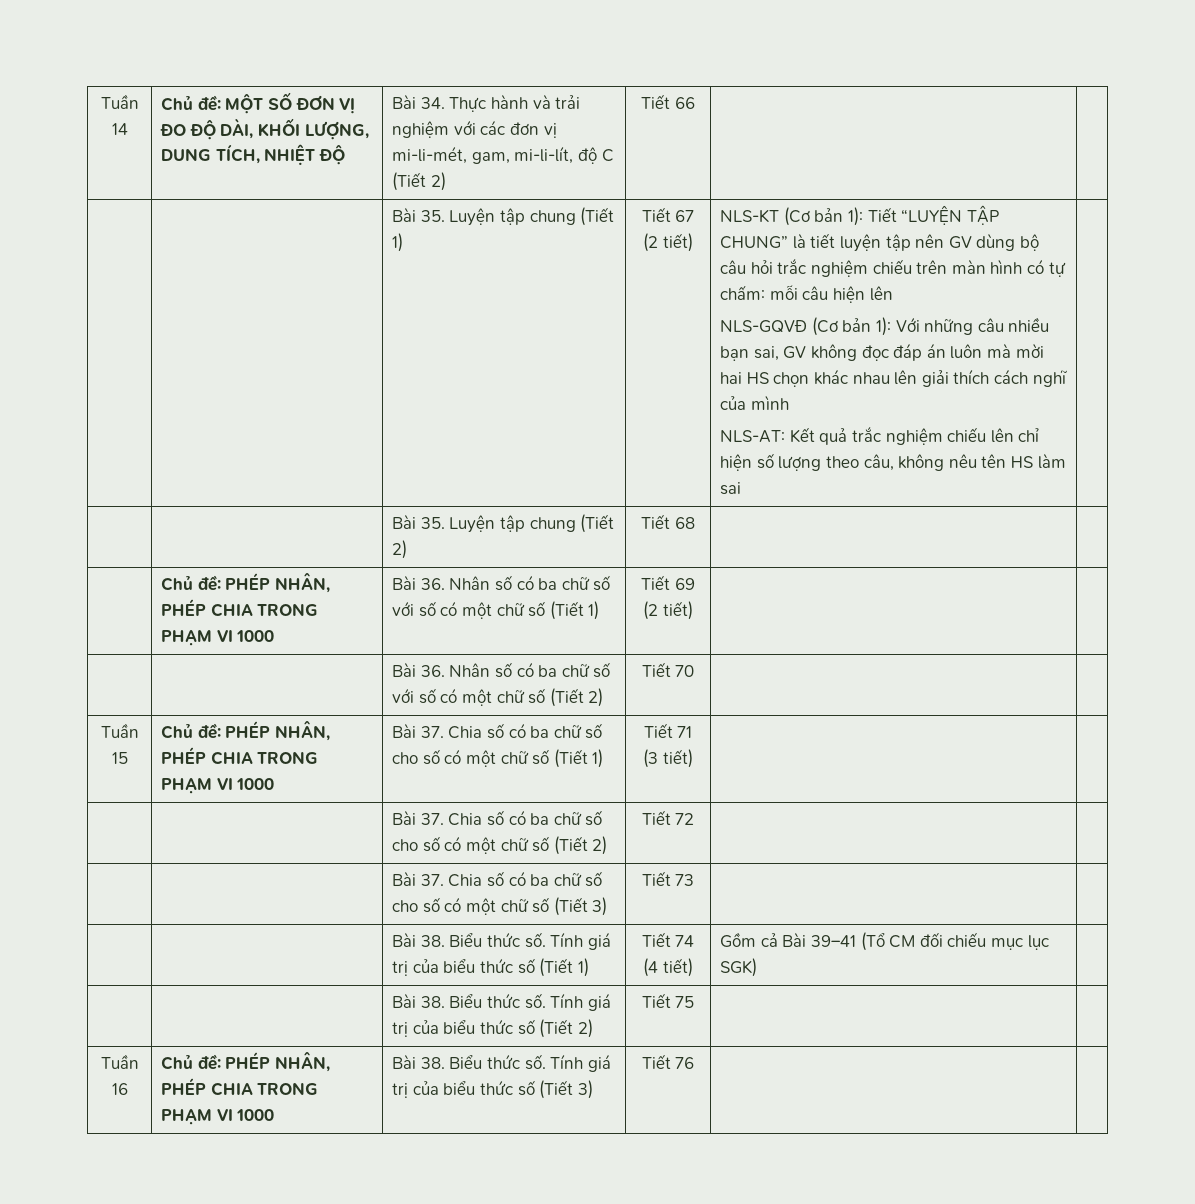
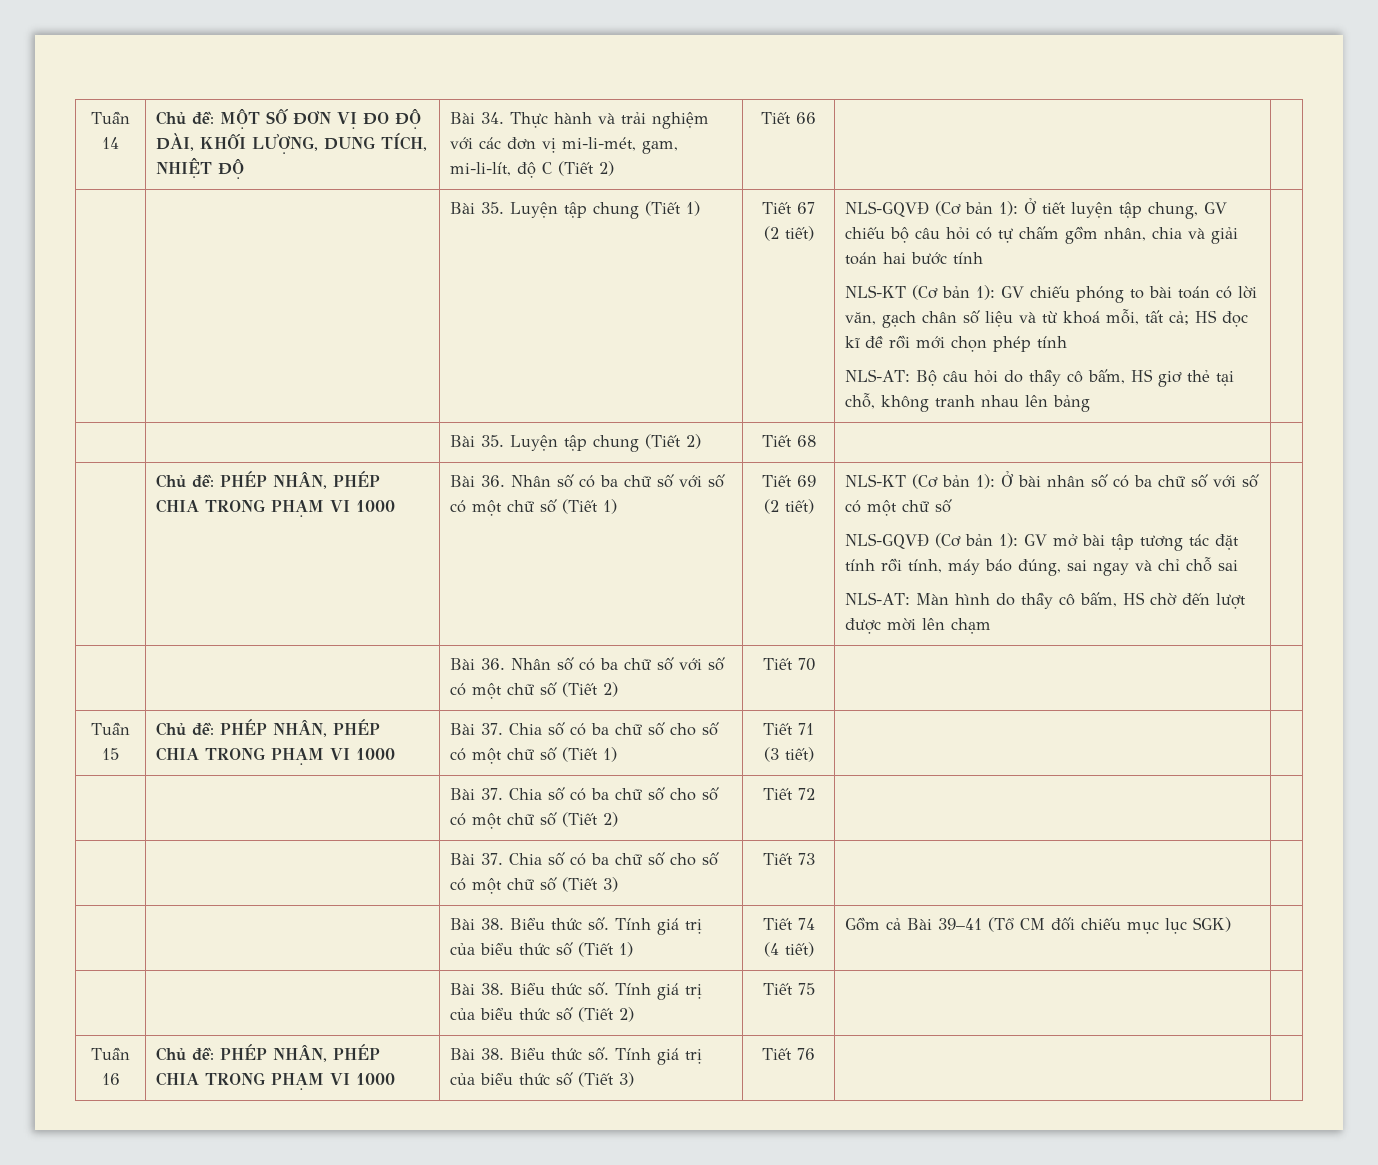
- NLS-KT (Cơ bản 1): Tiết “LUYỆN TẬP CHUNG” là tiết luyện tập nên GV dùng bộ câu hỏi trắc nghiệm chiếu trên màn hình có tự chấm: mỗi câu hiện lên
- NLS-GQVĐ (Cơ bản 1): Với những câu nhiều bạn sai, GV không đọc đáp án luôn mà mời hai HS chọn khác nhau lên giải thích cách nghĩ của mình
- NLS-AT: Kết quả trắc nghiệm chiếu lên chỉ hiện số lượng theo câu, không nêu tên HS làm sai
+ NLS-GQVĐ (Cơ bản 1): Ở tiết luyện tập chung, GV chiếu bộ câu hỏi có tự chấm gồm nhân, chia và giải toán hai bước tính
+ NLS-KT (Cơ bản 1): GV chiếu phóng to bài toán có lời văn, gạch chân số liệu và từ khoá mỗi, tất cả; HS đọc kĩ đề rồi mới chọn phép tính
+ NLS-AT: Bộ câu hỏi do thầy cô bấm, HS giơ thẻ tại chỗ, không tranh nhau lên bảng
+ NLS-KT (Cơ bản 1): Ở bài nhân số có ba chữ số với số có một chữ số
+ NLS-GQVĐ (Cơ bản 1): GV mở bài tập tương tác đặt tính rồi tính, máy báo đúng, sai ngay và chỉ chỗ sai
+ NLS-AT: Màn hình do thầy cô bấm, HS chờ đến lượt được mời lên chạm

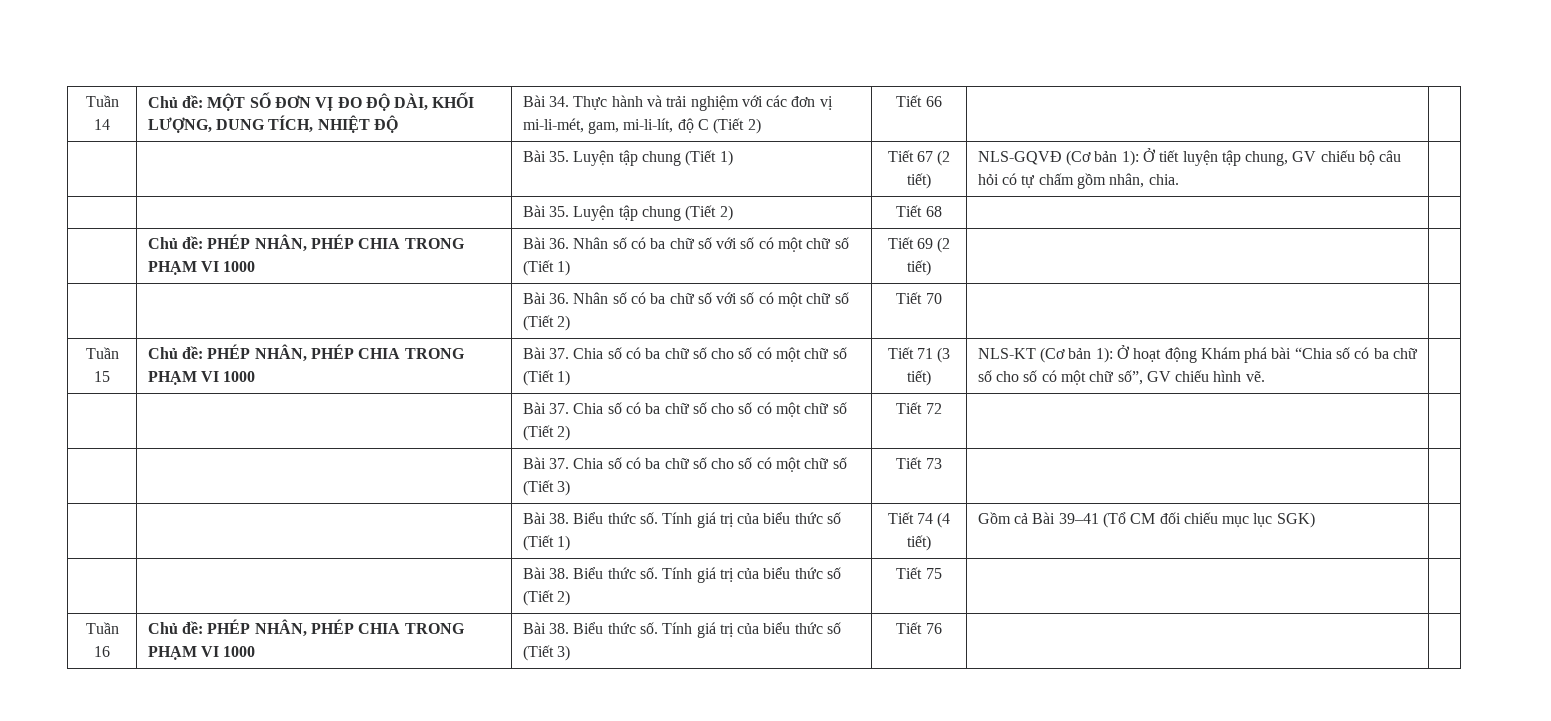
- NLS-GQVĐ (Cơ bản 1): Ở tiết luyện tập chung, GV chiếu bộ câu hỏi có tự chấm gồm nhân, chia và giải toán hai bước tính
- NLS-KT (Cơ bản 1): GV chiếu phóng to bài toán có lời văn, gạch chân số liệu và từ khoá mỗi, tất cả; HS đọc kĩ đề rồi mới chọn phép tính
- NLS-AT: Bộ câu hỏi do thầy cô bấm, HS giơ thẻ tại chỗ, không tranh nhau lên bảng
+ NLS-GQVĐ (Cơ bản 1): Ở tiết luyện tập chung, GV chiếu bộ câu hỏi có tự chấm gồm nhân, chia.
- NLS-KT (Cơ bản 1): Ở bài nhân số có ba chữ số với số có một chữ số
- NLS-GQVĐ (Cơ bản 1): GV mở bài tập tương tác đặt tính rồi tính, máy báo đúng, sai ngay và chỉ chỗ sai
- NLS-AT: Màn hình do thầy cô bấm, HS chờ đến lượt được mời lên chạm
+ NLS-KT (Cơ bản 1): Ở hoạt động Khám phá bài “Chia số có ba chữ số cho số có một chữ số”, GV chiếu hình vẽ.

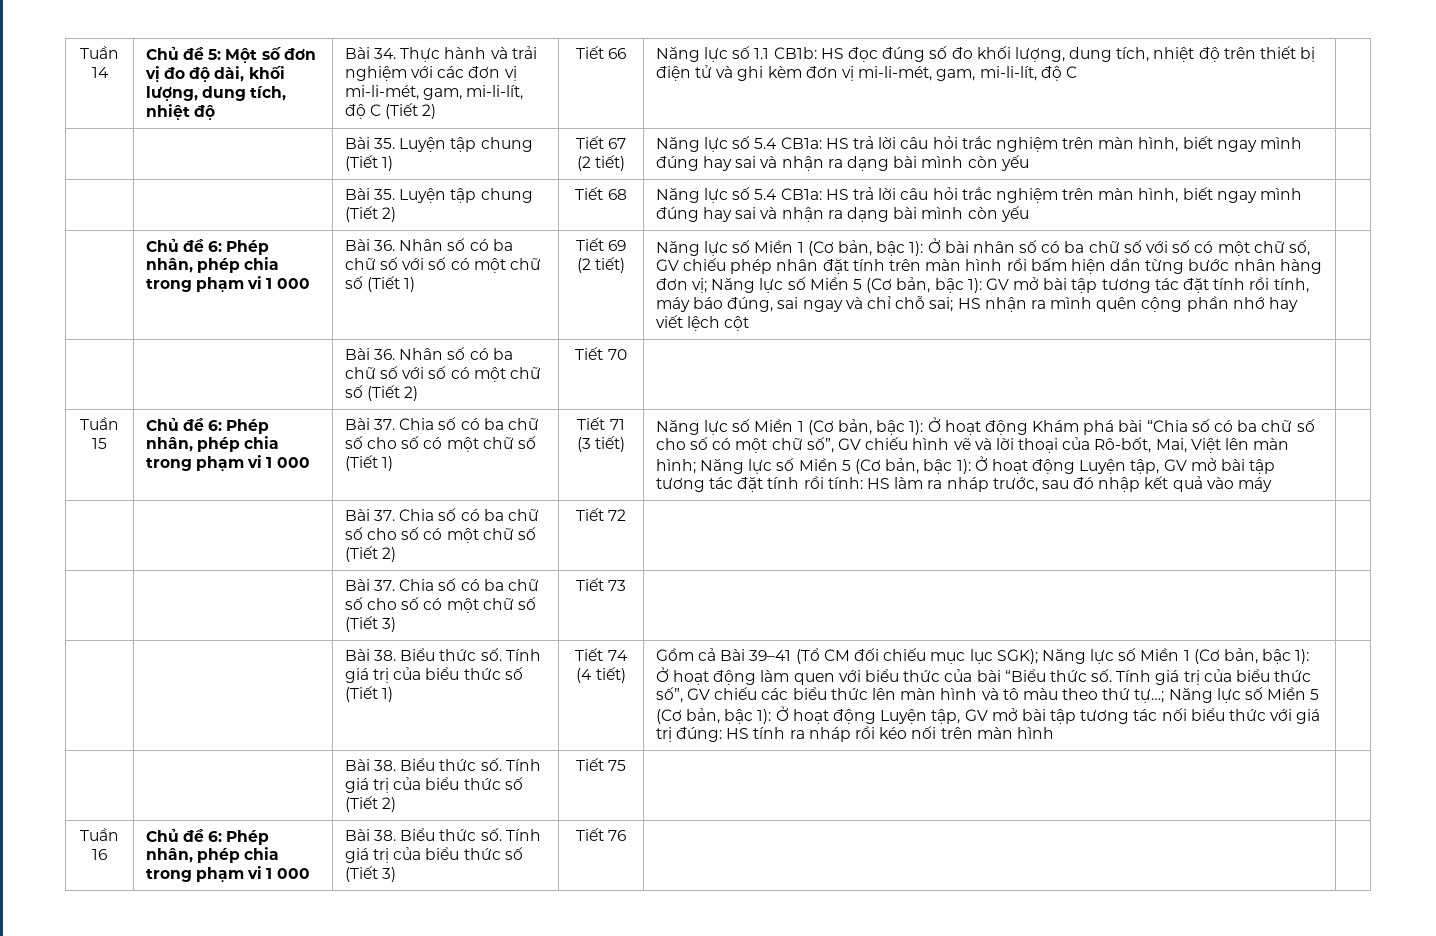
- Chủ đề: MỘT SỐ ĐƠN VỊ ĐO ĐỘ DÀI, KHỐI LƯỢNG, DUNG TÍCH, NHIỆT ĐỘ
+ Chủ đề 5: Một số đơn vị đo độ dài, khối lượng, dung tích, nhiệt độ
+ Năng lực số 1.1 CB1b: HS đọc đúng số đo khối lượng, dung tích, nhiệt độ trên thiết bị điện tử và ghi kèm đơn vị mi-li-mét, gam, mi-li-lít, độ C
- | | Bài 35. Luyện tập chung (Tiết 1) | Tiết 67 (2 tiết) | NLS-GQVĐ (Cơ bản 1): Ở tiết luyện tập chung, GV chiếu bộ câu hỏi có tự chấm gồm nhân, chia. |
+ | | Bài 35. Luyện tập chung (Tiết 1) | Tiết 67 (2 tiết) | Năng lực số 5.4 CB1a: HS trả lời câu hỏi trắc nghiệm trên màn hình, biết ngay mình đúng hay sai và nhận ra dạng bài mình còn yếu |
- | | Bài 35. Luyện tập chung (Tiết 2) | Tiết 68 | |
- | Chủ đề: PHÉP NHÂN, PHÉP CHIA TRONG PHẠM VI 1000 | Bài 36. Nhân số có ba chữ số với số có một chữ số (Tiết 1) | Tiết 69 (2 tiết) | |
+ | | Bài 35. Luyện tập chung (Tiết 2) | Tiết 68 | Năng lực số 5.4 CB1a: HS trả lời câu hỏi trắc nghiệm trên màn hình, biết ngay mình đúng hay sai và nhận ra dạng bài mình còn yếu |
+ | Chủ đề 6: Phép nhân, phép chia trong phạm vi 1 000 | Bài 36. Nhân số có ba chữ số với số có một chữ số (Tiết 1) | Tiết 69 (2 tiết) | Năng lực số Miền 1 (Cơ bản, bậc 1): Ở bài nhân số có ba chữ số với số có một chữ số, GV chiếu phép nhân đặt tính trên màn hình rồi bấm hiện dần từng bước nhân hàng đơn vị; Năng lực số Miền 5 (Cơ bản, bậc 1): GV mở bài tập tương tác đặt tính rồi tính, máy báo đúng, sai ngay và chỉ chỗ sai; HS nhận ra mình quên cộng phần nhớ hay viết lệch cột
- Tuần 15 | Chủ đề: PHÉP NHÂN, PHÉP CHIA TRONG PHẠM VI 1000
+ Tuần 15 | Chủ đề 6: Phép nhân, phép chia trong phạm vi 1 000
- NLS-KT (Cơ bản 1): Ở hoạt động Khám phá bài “Chia số có ba chữ số cho số có một chữ số”, GV chiếu hình vẽ.
+ Năng lực số Miền 1 (Cơ bản, bậc 1): Ở hoạt động Khám phá bài “Chia số có ba chữ số cho số có một chữ số”, GV chiếu hình vẽ và lời thoại của Rô-bốt, Mai, Việt lên màn hình; Năng lực số Miền 5 (Cơ bản, bậc 1): Ở hoạt động Luyện tập, GV mở bài tập tương tác đặt tính rồi tính: HS làm ra nháp trước, sau đó nhập kết quả vào máy
- Gồm cả Bài 39–41 (Tổ CM đối chiếu mục lục SGK)
+ Gồm cả Bài 39–41 (Tổ CM đối chiếu mục lục SGK); Năng lực số Miền 1 (Cơ bản, bậc 1): Ở hoạt động làm quen với biểu thức của bài “Biểu thức số. Tính giá trị của biểu thức số”, GV chiếu các biểu thức lên màn hình và tô màu theo thứ tự…; Năng lực số Miền 5 (Cơ bản, bậc 1): Ở hoạt động Luyện tập, GV mở bài tập tương tác nối biểu thức với giá trị đúng: HS tính ra nháp rồi kéo nối trên màn hình
- Tuần 16 | Chủ đề: PHÉP NHÂN, PHÉP CHIA TRONG PHẠM VI 1000 | Bài 38. Biểu thức số. Tính giá trị của biểu thức số (Tiết 3) | Tiết 76 | |
+ Tuần 16 | Chủ đề 6: Phép nhân, phép chia trong phạm vi 1 000 | Bài 38. Biểu thức số. Tính giá trị của biểu thức số (Tiết 3) | Tiết 76 | |

